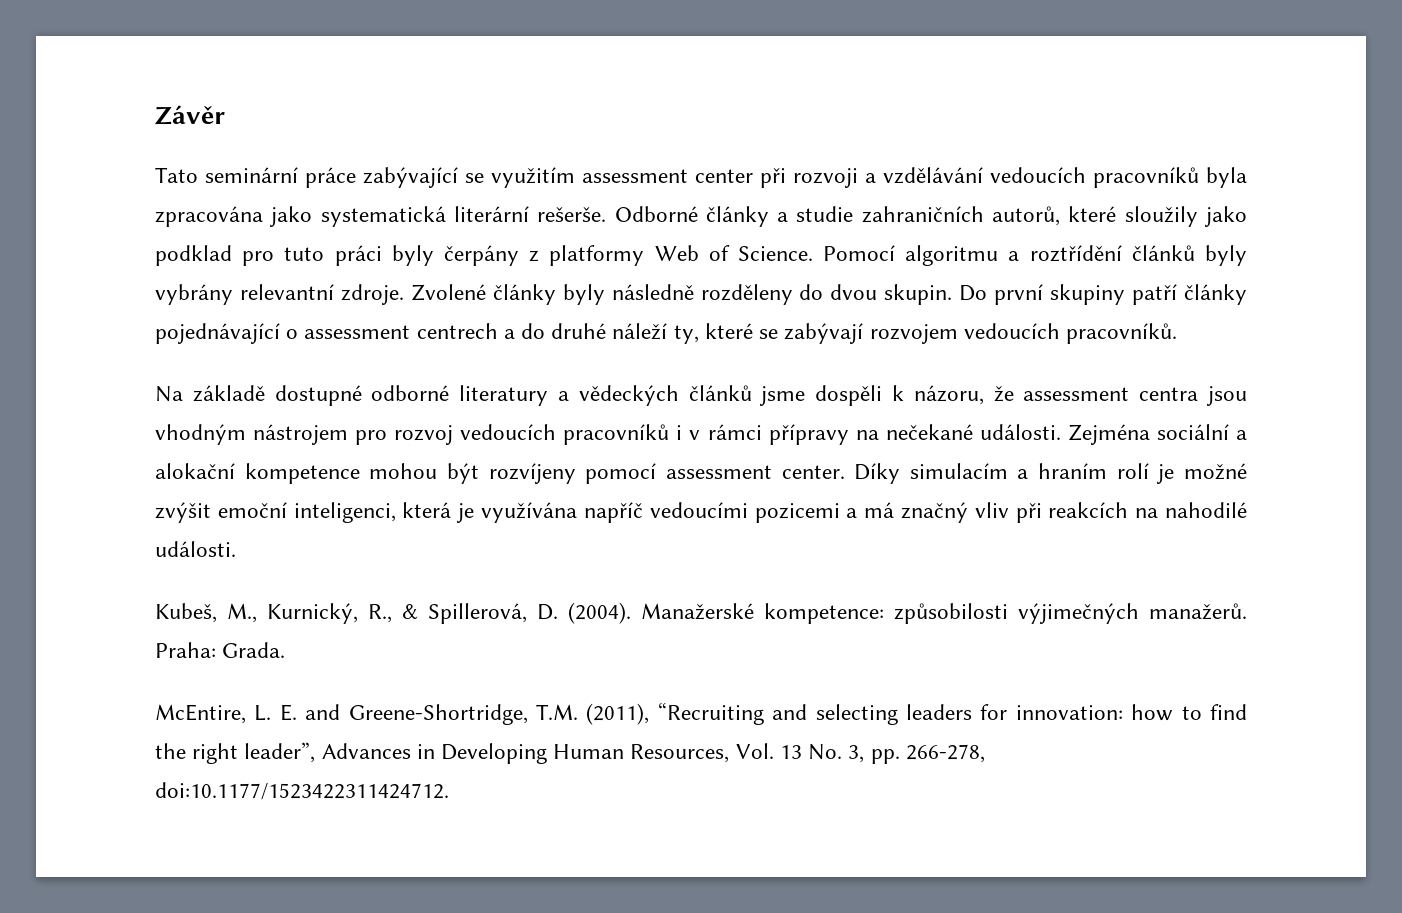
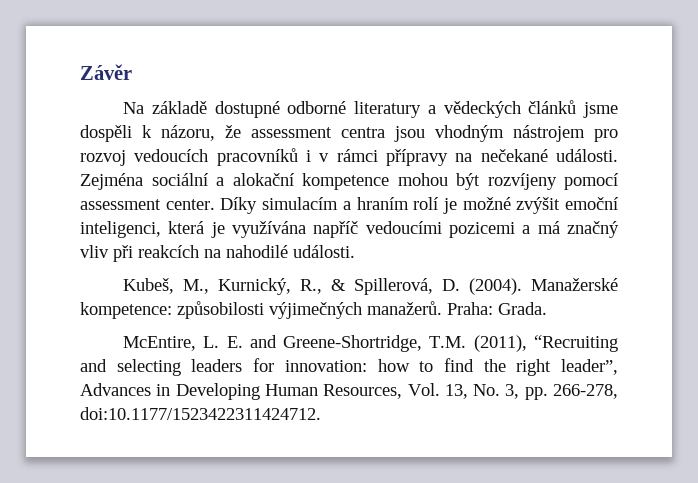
- Tato seminární práce zabývající se využitím assessment center při rozvoji a vzdělávání vedoucích pracovníků byla zpracována jako systematická literární rešerše. Odborné články a studie zahraničních autorů, které sloužily jako podklad pro tuto práci byly čerpány z platformy Web of Science. Pomocí algoritmu a roztřídění článků byly vybrány relevantní zdroje. Zvolené články byly následně rozděleny do dvou skupin. Do první skupiny patří články pojednávající o assessment centrech a do druhé náleží ty, které se zabývají rozvojem vedoucích pracovníků.
- McEntire, L. E. and Greene-Shortridge, T.M. (2011), “Recruiting and selecting leaders for innovation: how to find the right leader”, Advances in Developing Human Resources, Vol. 13 No. 3, pp. 266-278, doi:10.1177/1523422311424712.
+ McEntire, L. E. and Greene-Shortridge, T.M. (2011), “Recruiting and selecting leaders for innovation: how to find the right leader”, Advances in Developing Human Resources, Vol. 13, No. 3, pp. 266-278, doi:10.1177/1523422311424712.

